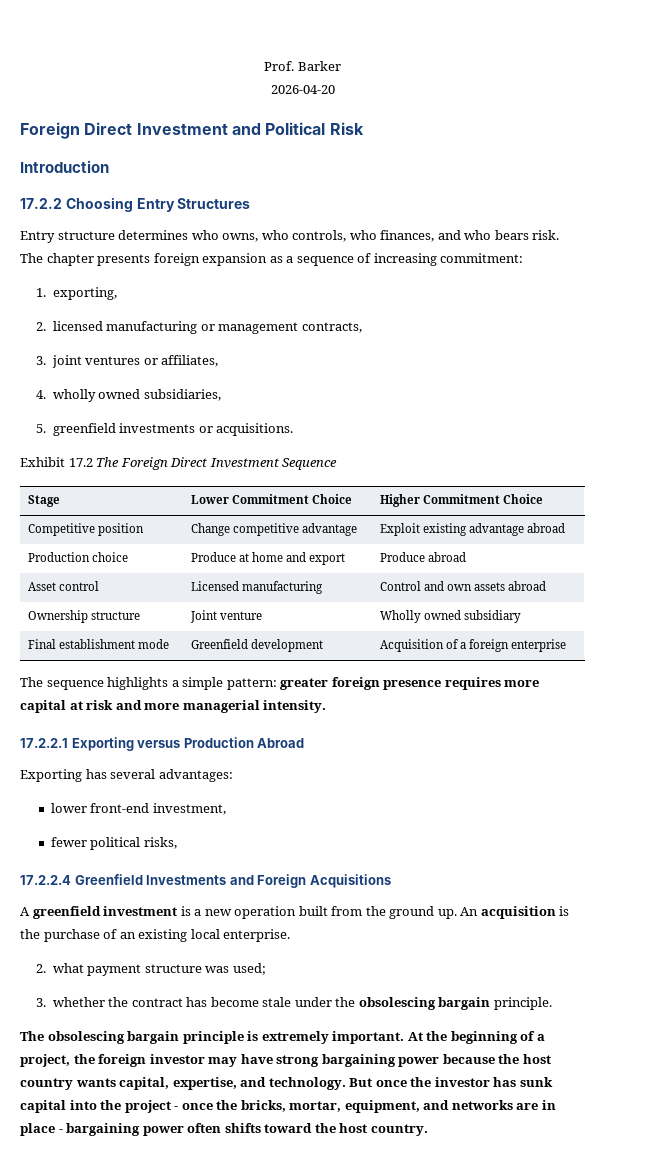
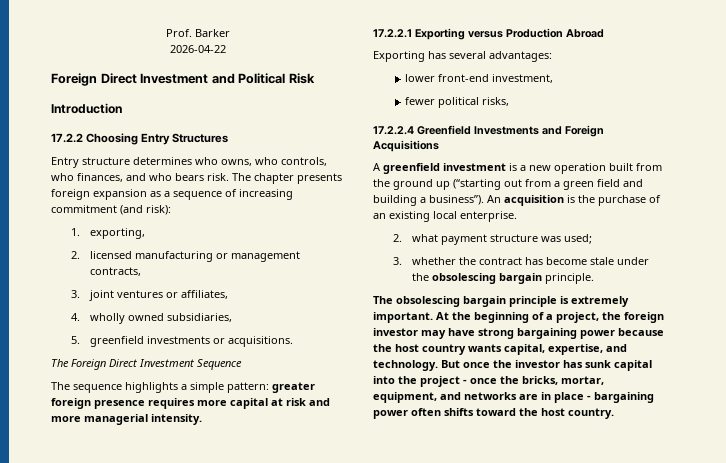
- 2026-04-20
+ 2026-04-22
- The chapter presents foreign expansion as a sequence of increasing commitment:
+ The chapter presents foreign expansion as a sequence of increasing commitment (and risk):
- Exhibit 17.2 The Foreign Direct Investment Sequence
+ The Foreign Direct Investment Sequence
- Stage | Lower Commitment Choice | Higher Commitment Choice
- Competitive position | Change competitive advantage | Exploit existing advantage abroad
- Production choice | Produce at home and export | Produce abroad
- Asset control | Licensed manufacturing | Control and own assets abroad
- Ownership structure | Joint venture | Wholly owned subsidiary
- Final establishment mode | Greenfield development | Acquisition of a foreign enterprise
- A greenfield investment is a new operation built from the ground up.
+ A greenfield investment is a new operation built from the ground up (“starting out from a green field and building a business”).

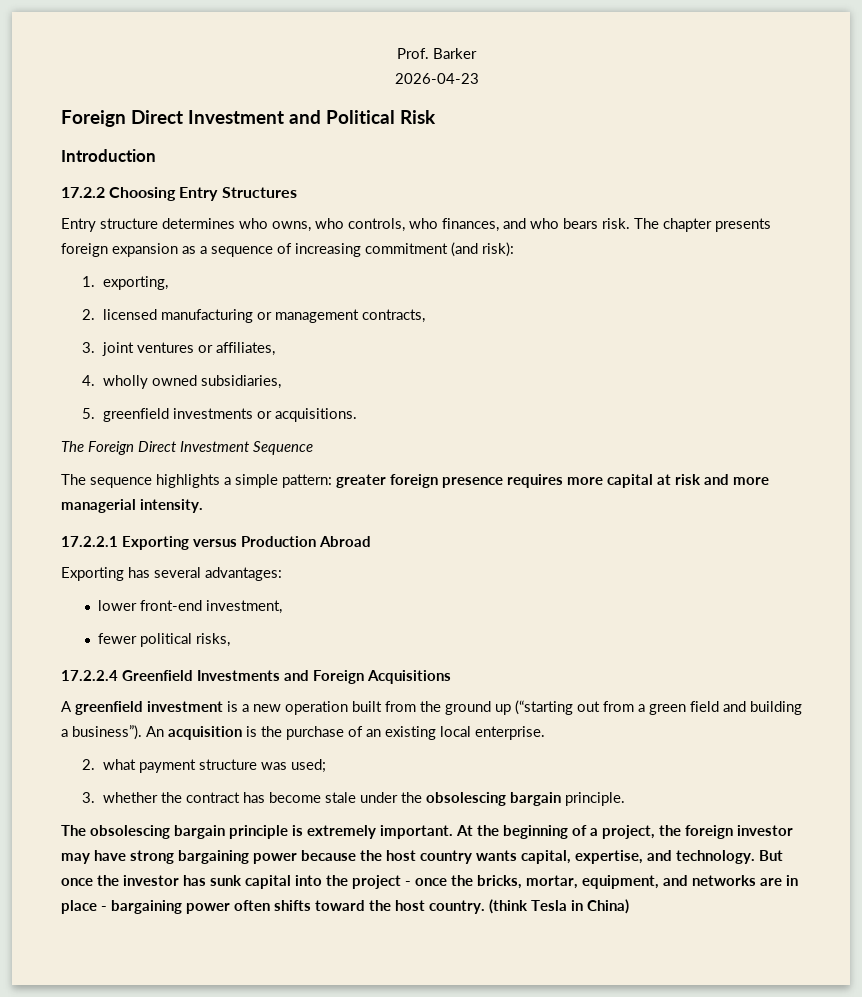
- 2026-04-22
+ 2026-04-23
+ (think Tesla in China)

